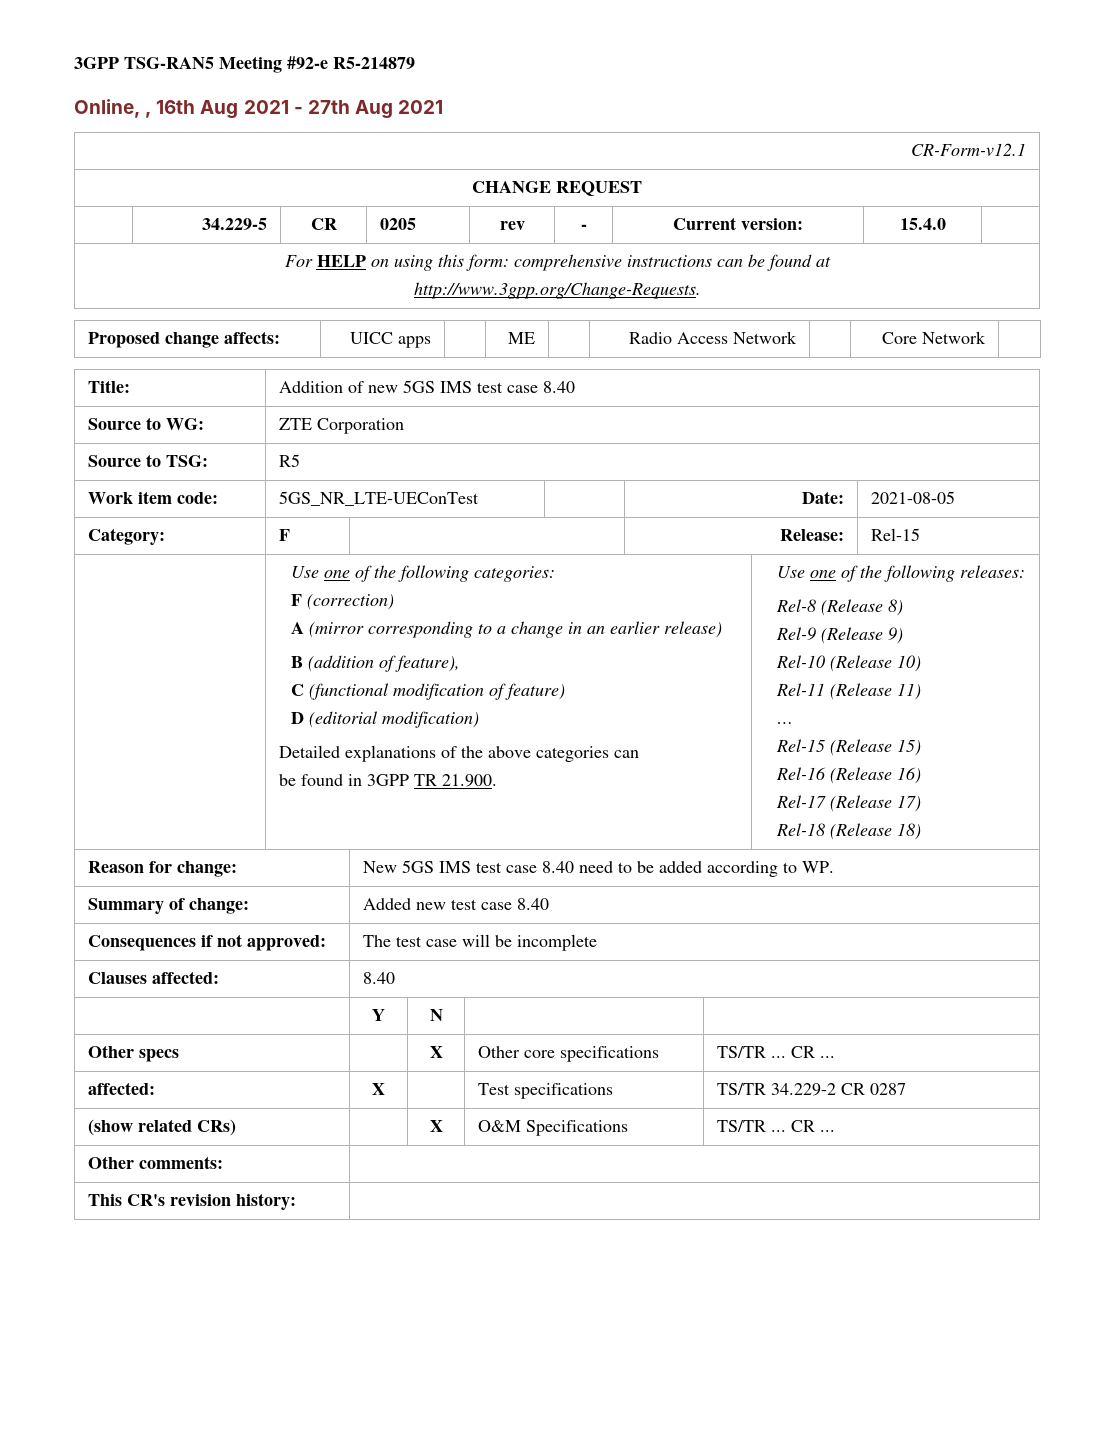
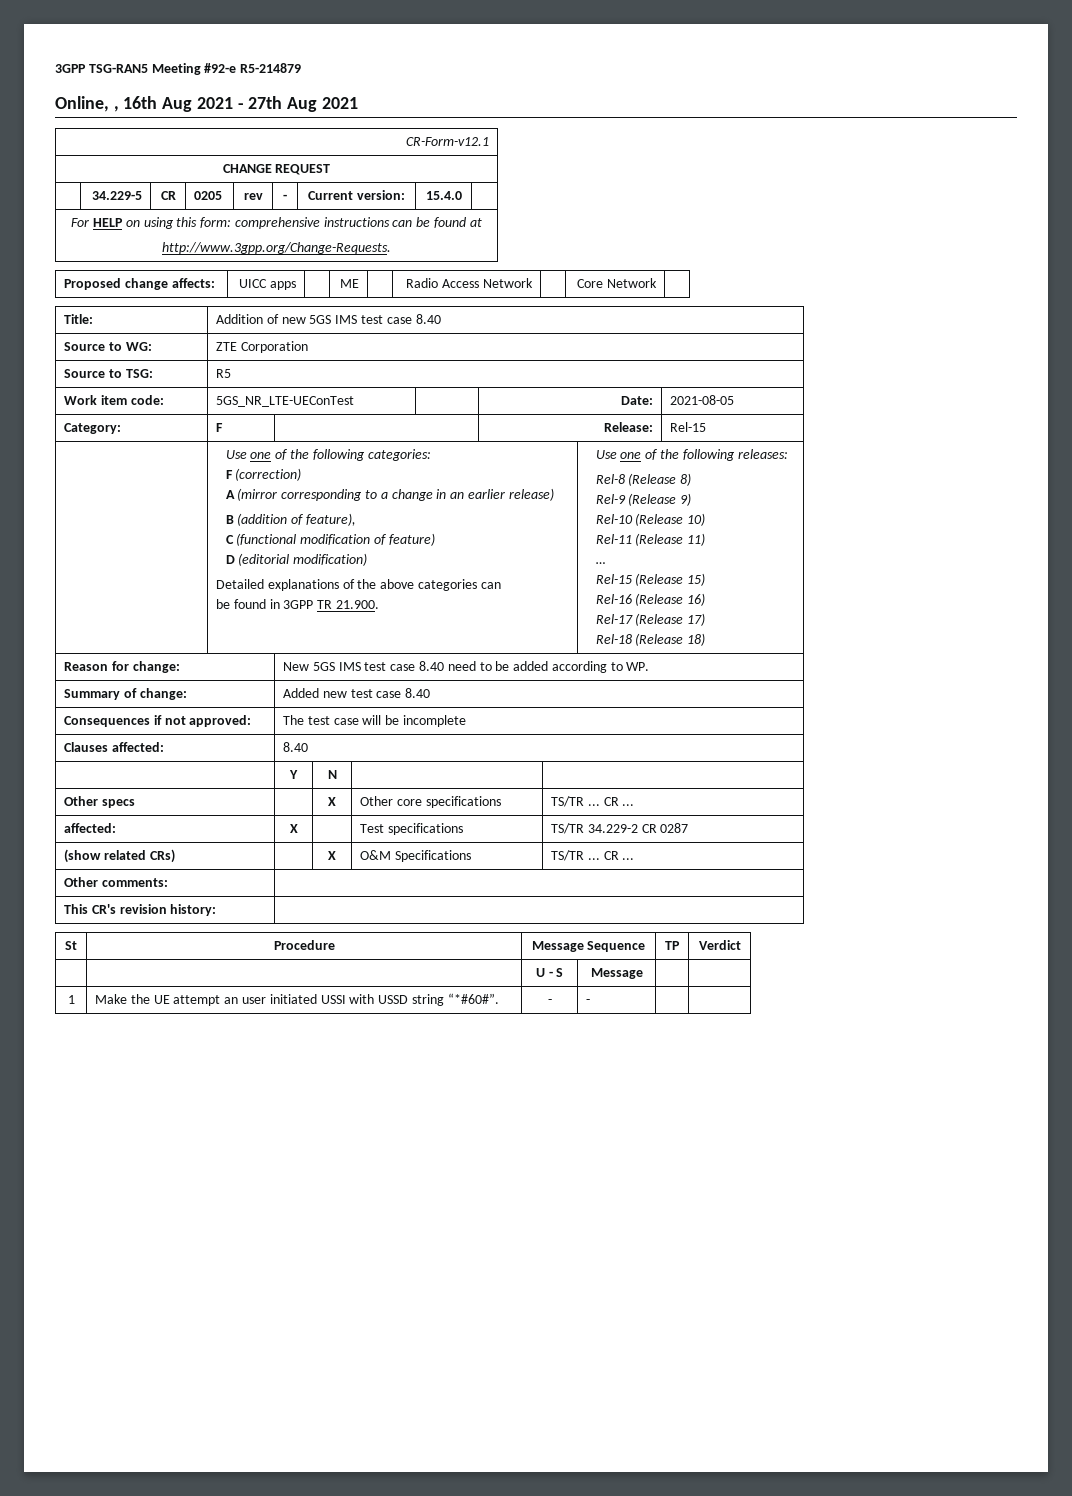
+ St | Procedure | Message Sequence | TP | Verdict
+ | | U - S | Message | |
+ 1 | Make the UE attempt an user initiated USSI with USSD string “*#60#”. | - | - | |

